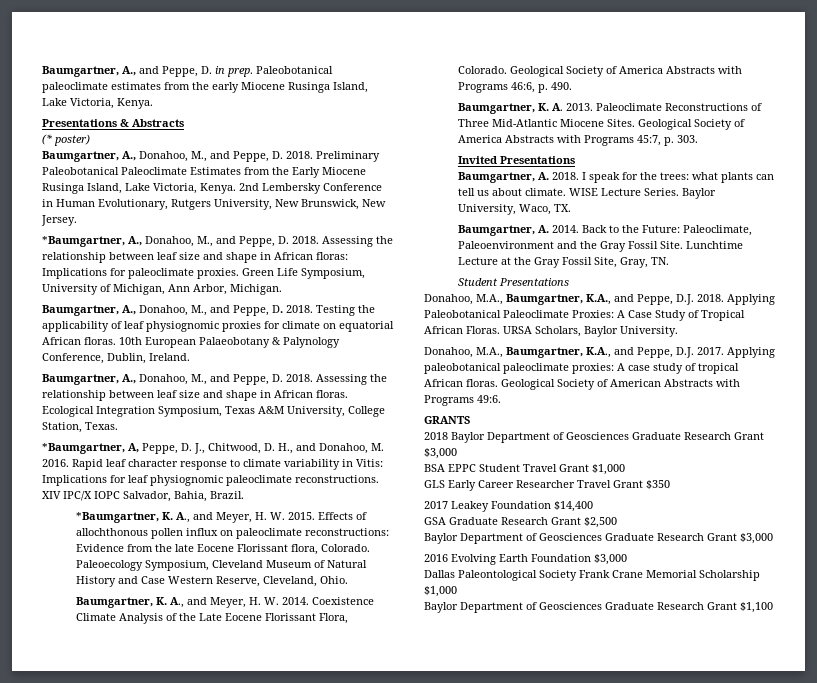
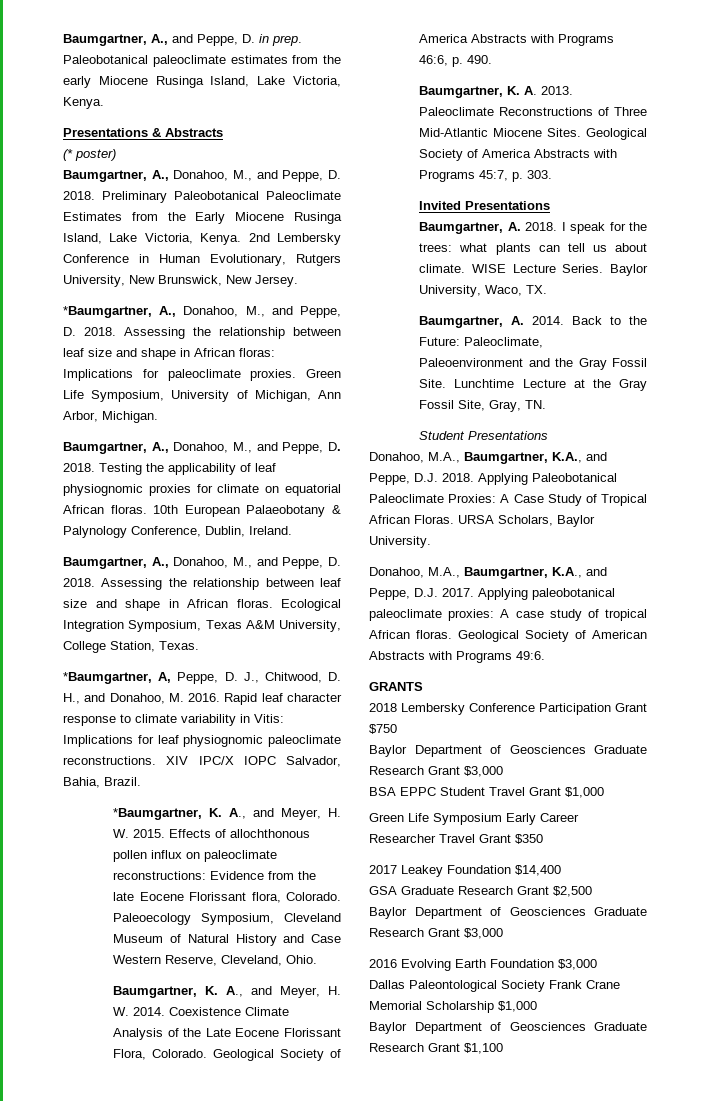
- 2018 Baylor Department of Geosciences Graduate Research Grant $3,000
+ 2018 Lembersky Conference Participation Grant $750
+ Baylor Department of Geosciences Graduate Research Grant $3,000
- GLS Early Career Researcher Travel Grant $350
+ Green Life Symposium Early Career Researcher Travel Grant $350

